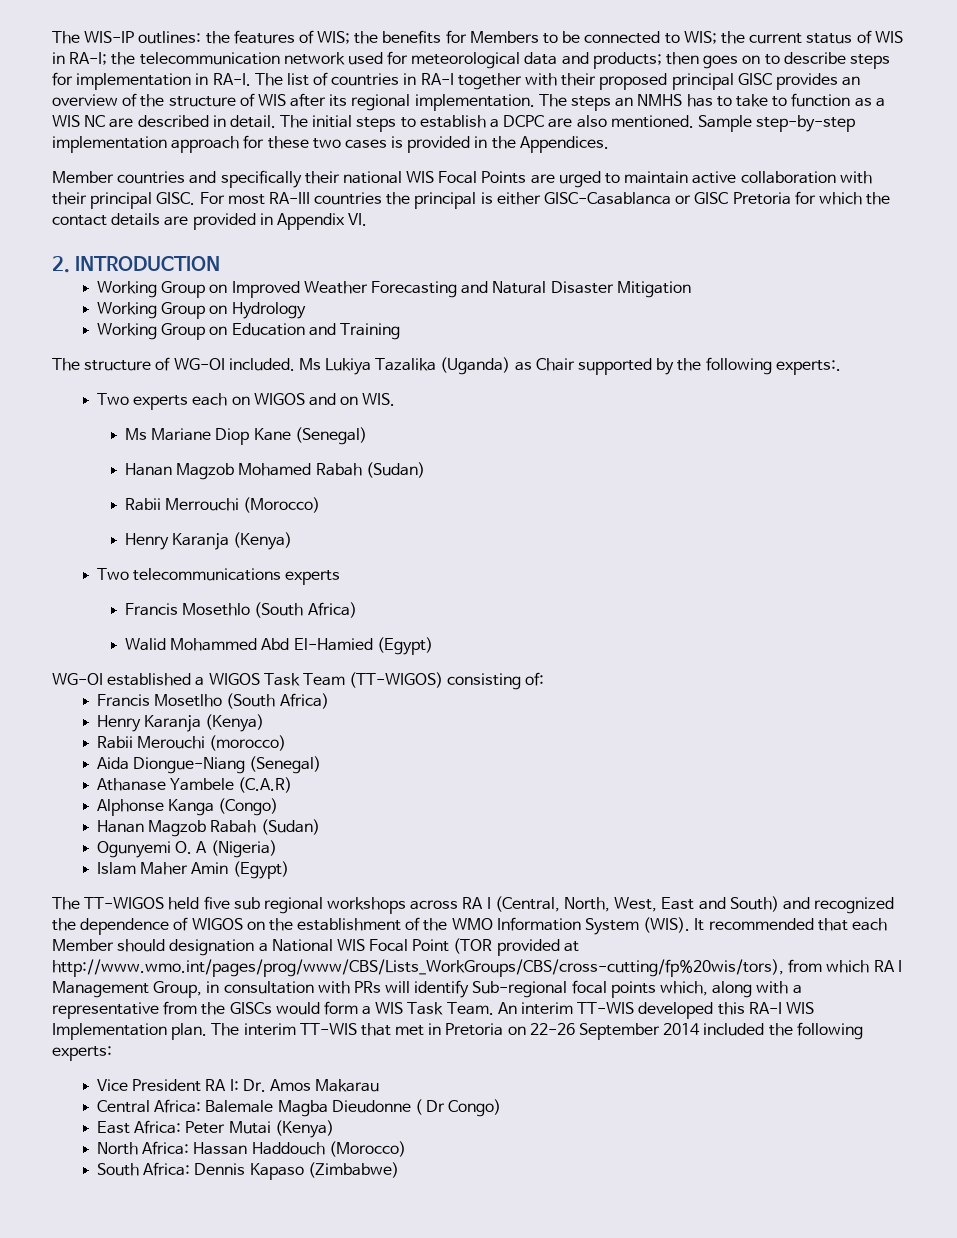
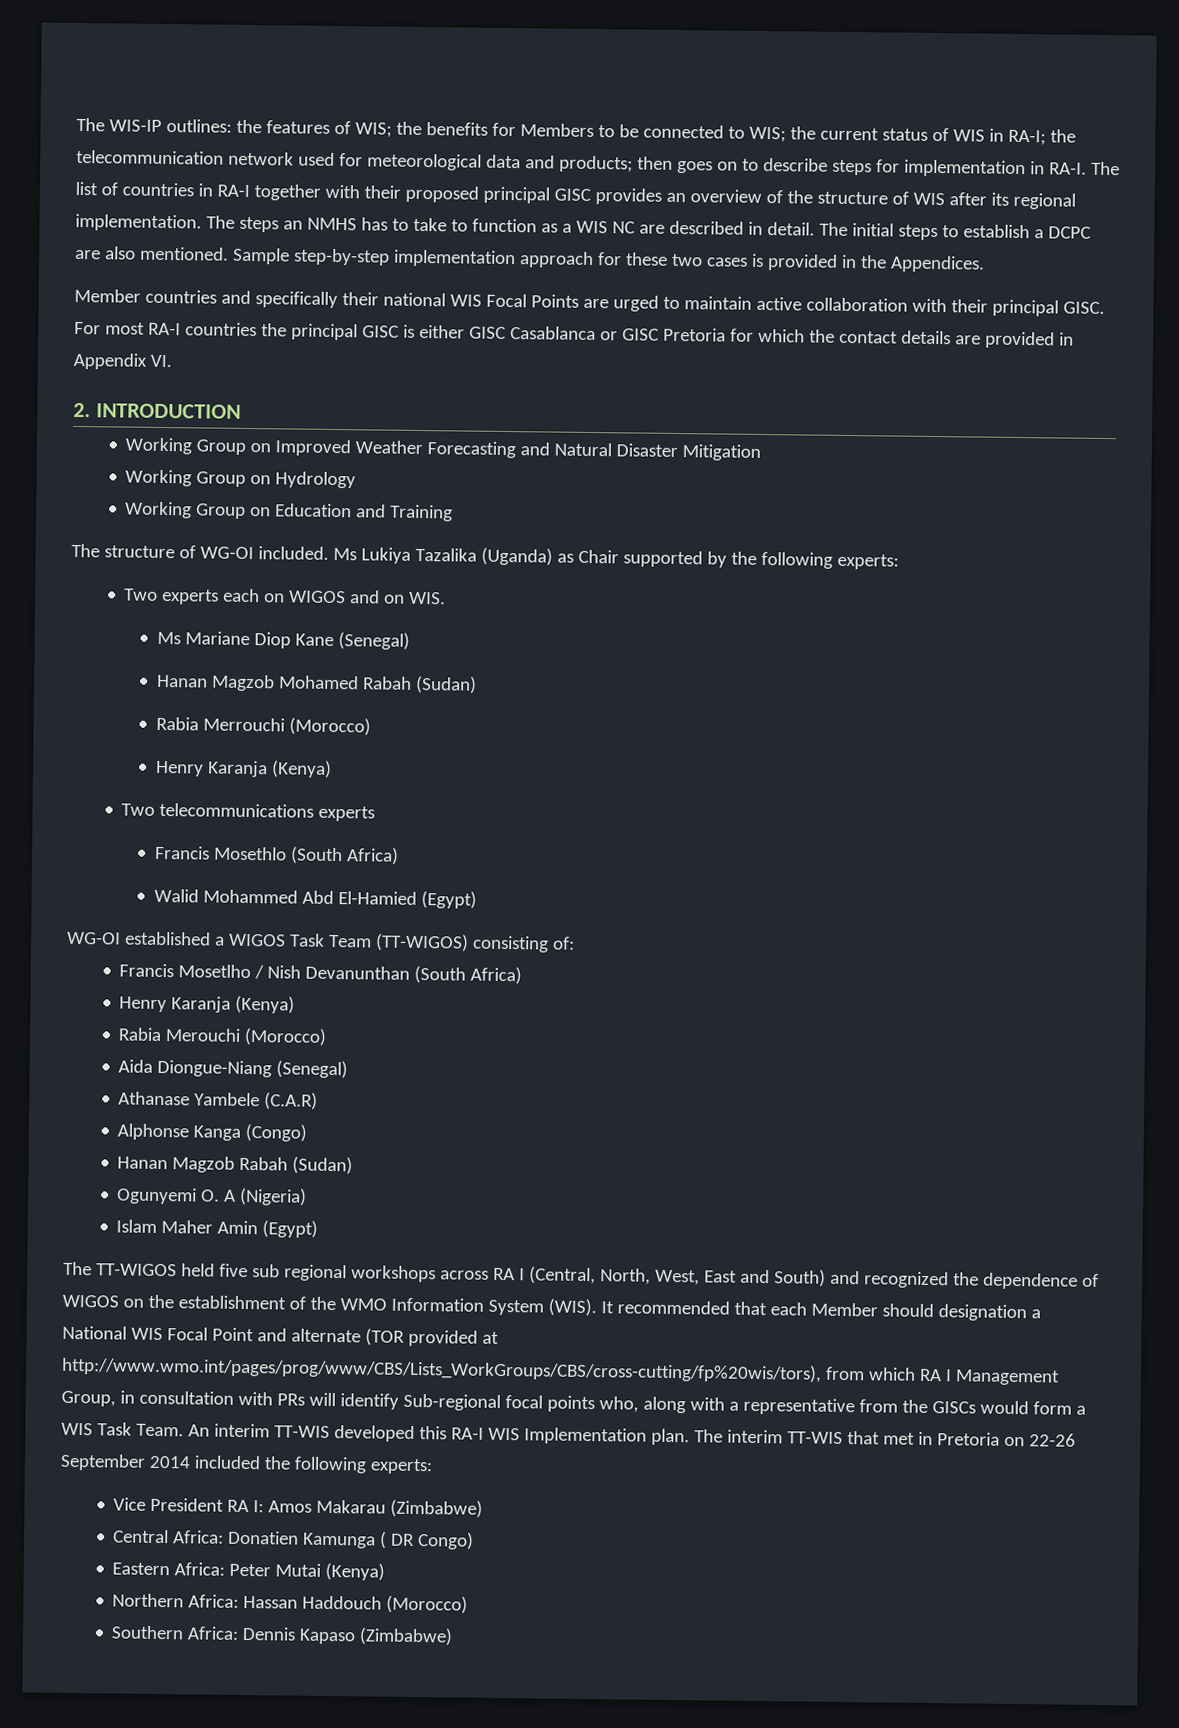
- For most RA-III countries the principal is either GISC-Casablanca or GISC Pretoria for which the contact details are provided in Appendix VI.
+ For most RA-I countries the principal GISC is either GISC Casablanca or GISC Pretoria for which the contact details are provided in Appendix VI.
- Ms Lukiya Tazalika (Uganda) as Chair supported by the following experts:.
+ Ms Lukiya Tazalika (Uganda) as Chair supported by the following experts:
- Rabii Merrouchi (Morocco)
+ Rabia Merrouchi (Morocco)
- Francis Mosetlho (South Africa)
+ Francis Mosetlho / Nish Devanunthan (South Africa)
- Rabii Merouchi (morocco)
+ Rabia Merouchi (Morocco)
- It recommended that each Member should designation a National WIS Focal Point (TOR provided at http://www.wmo.int/pages/prog/www/CBS/Lists_WorkGroups/CBS/cross-cutting/fp%20wis/tors), from which RA I Management Group, in consultation with PRs will identify Sub-regional focal points which, along with a representative from the GISCs would form a WIS Task Team.
+ It recommended that each Member should designation a National WIS Focal Point and alternate (TOR provided at http://www.wmo.int/pages/prog/www/CBS/Lists_WorkGroups/CBS/cross-cutting/fp%20wis/tors), from which RA I Management Group, in consultation with PRs will identify Sub-regional focal points who, along with a representative from the GISCs would form a WIS Task Team.
- Vice President RA I: Dr. Amos Makarau
+ Vice President RA I: Amos Makarau (Zimbabwe)
- Central Africa: Balemale Magba Dieudonne ( Dr Congo)
+ Central Africa: Donatien Kamunga ( DR Congo)
- East Africa: Peter Mutai (Kenya)
+ Eastern Africa: Peter Mutai (Kenya)
- North Africa: Hassan Haddouch (Morocco)
+ Northern Africa: Hassan Haddouch (Morocco)
- South Africa: Dennis Kapaso (Zimbabwe)
+ Southern Africa: Dennis Kapaso (Zimbabwe)

